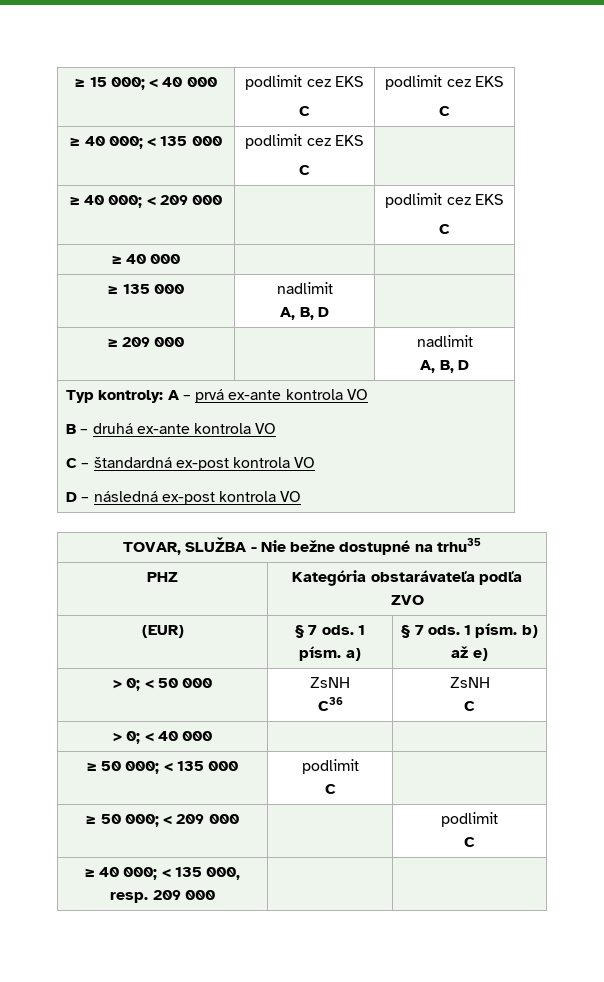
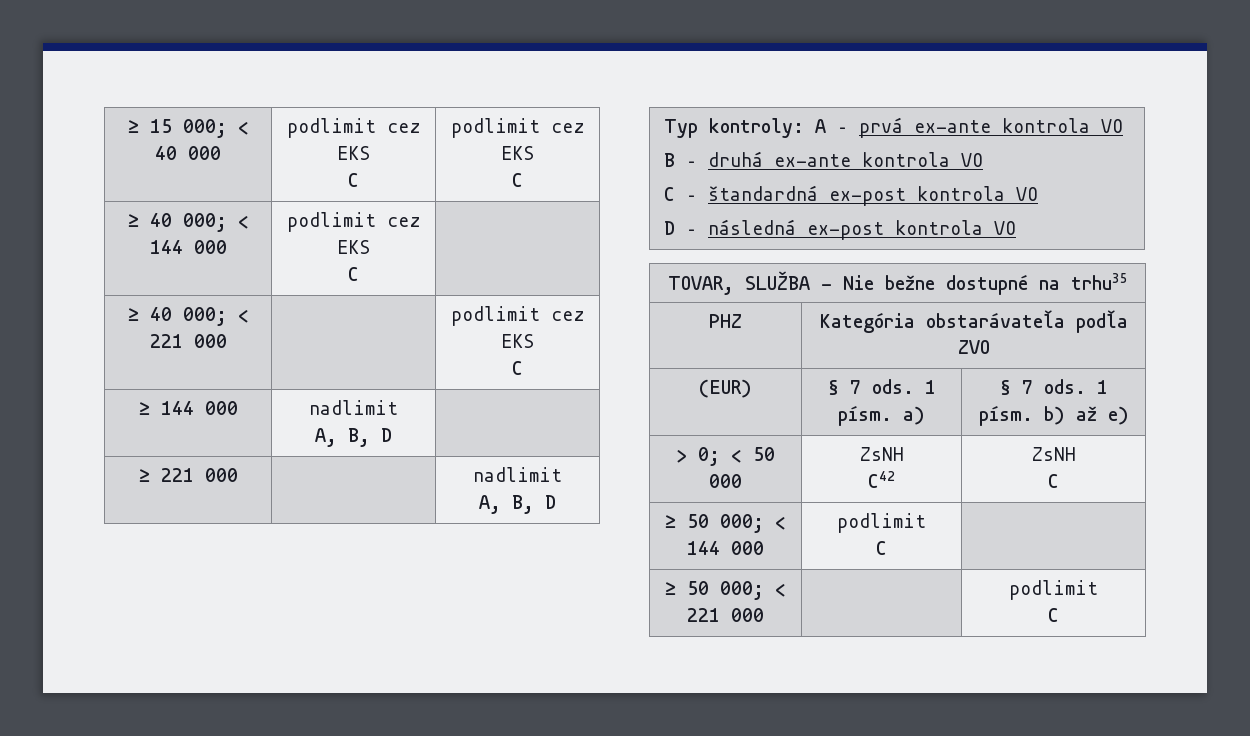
- ≥ 40 000; < 135 000 | podlimit cez EKS
+ ≥ 40 000; < 144 000 | podlimit cez EKS
- ≥ 40 000; < 209 000 | | podlimit cez EKS
+ ≥ 40 000; < 221 000 | | podlimit cez EKS
- ≥ 40 000 | |
- ≥ 135 000 | nadlimit
+ ≥ 144 000 | nadlimit
- ≥ 209 000 | | nadlimit
+ ≥ 221 000 | | nadlimit
  > 0; < 50 000 | ZsNH
- C36 | ZsNH
+ C42 | ZsNH
- > 0; < 40 000 | |
- ≥ 50 000; < 135 000 | podlimit
+ ≥ 50 000; < 144 000 | podlimit
- ≥ 50 000; < 209 000 | | podlimit
+ ≥ 50 000; < 221 000 | | podlimit
- ≥ 40 000; < 135 000, resp. 209 000 | |

